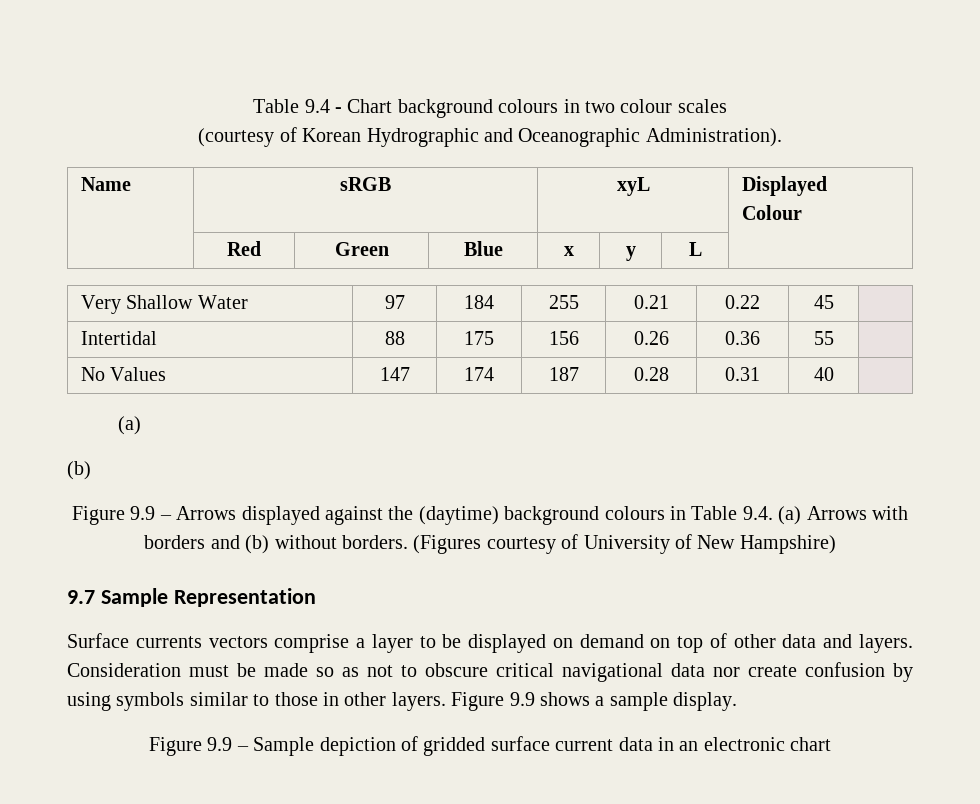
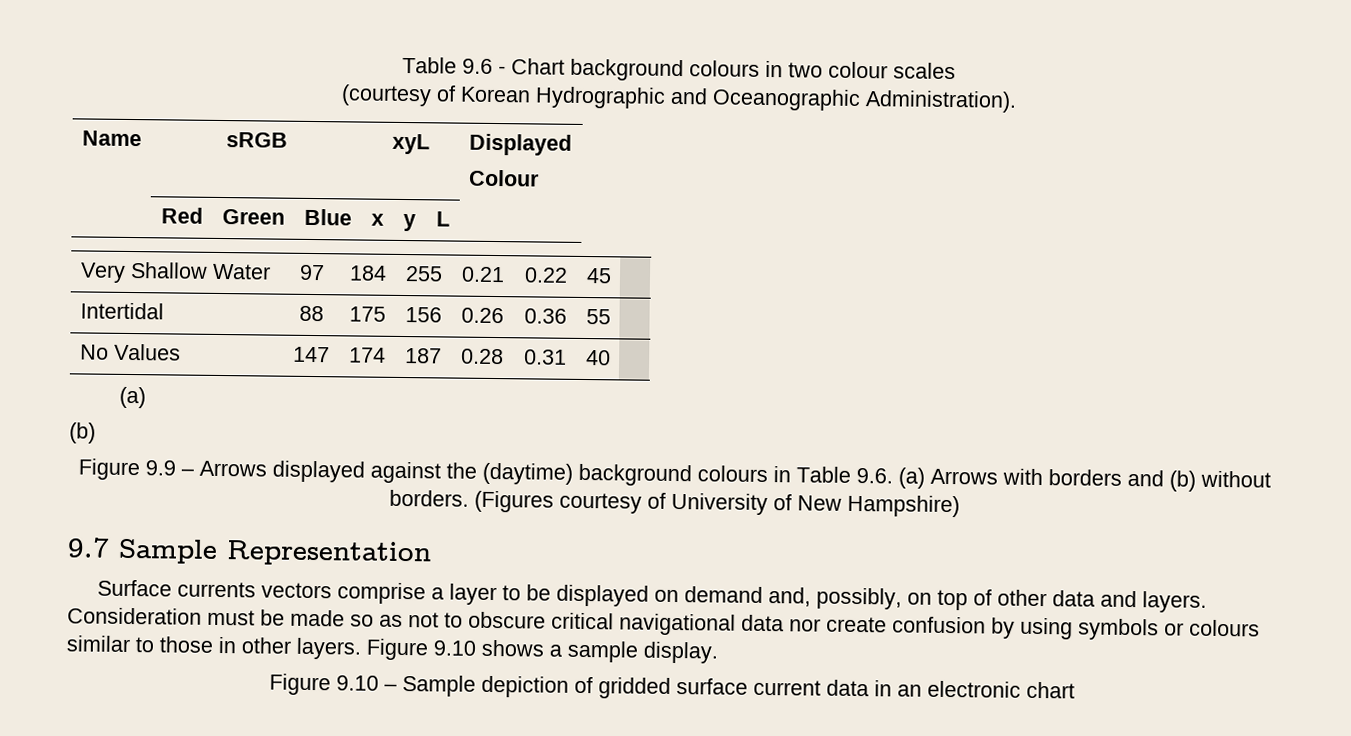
- Table 9.4 - Chart background colours in two colour scales
+ Table 9.6 - Chart background colours in two colour scales
- Figure 9.9 – Arrows displayed against the (daytime) background colours in Table 9.4. (a) Arrows with borders and (b) without borders.
+ Figure 9.9 – Arrows displayed against the (daytime) background colours in Table 9.6. (a) Arrows with borders and (b) without borders.
- Surface currents vectors comprise a layer to be displayed on demand on top of other data and layers.
+ Surface currents vectors comprise a layer to be displayed on demand and, possibly, on top of other data and layers.
- Consideration must be made so as not to obscure critical navigational data nor create confusion by using symbols similar to those in other layers.
+ Consideration must be made so as not to obscure critical navigational data nor create confusion by using symbols or colours similar to those in other layers.
- Figure 9.9 shows a sample display.
+ Figure 9.10 shows a sample display.
- Figure 9.9 – Sample depiction of gridded surface current data in an electronic chart
+ Figure 9.10 – Sample depiction of gridded surface current data in an electronic chart

